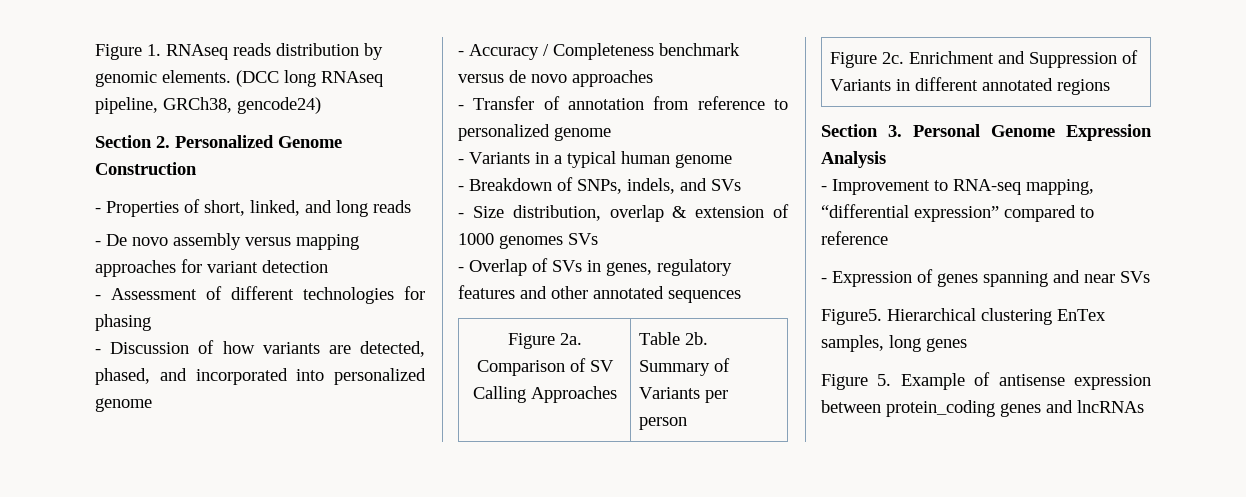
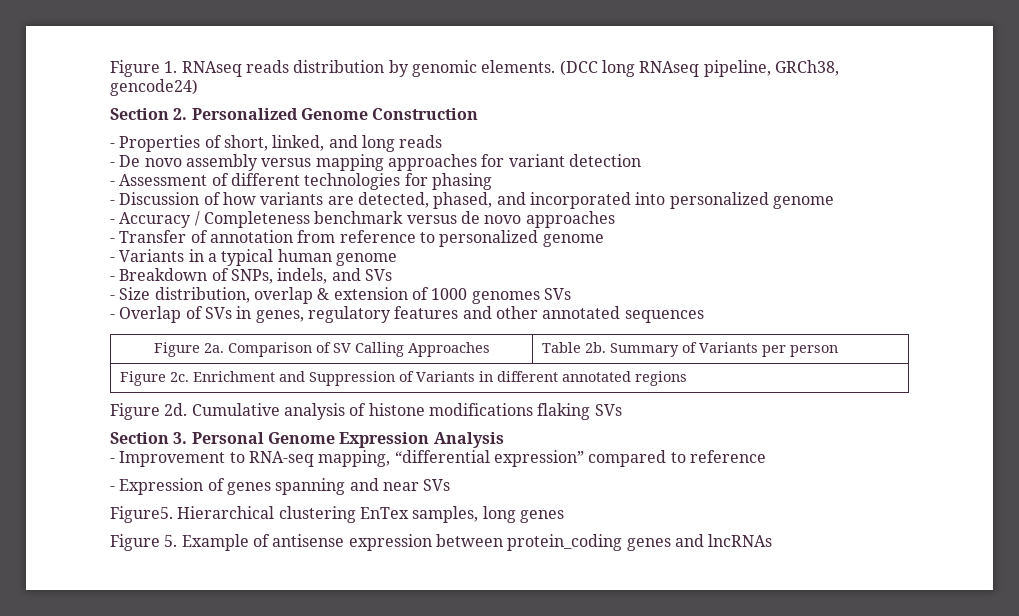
+ Figure 2d. Cumulative analysis of histone modifications flaking SVs

